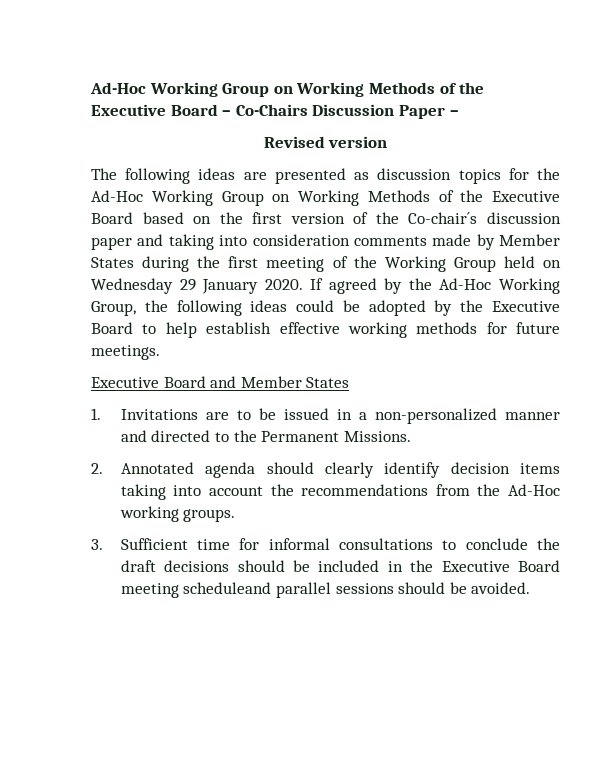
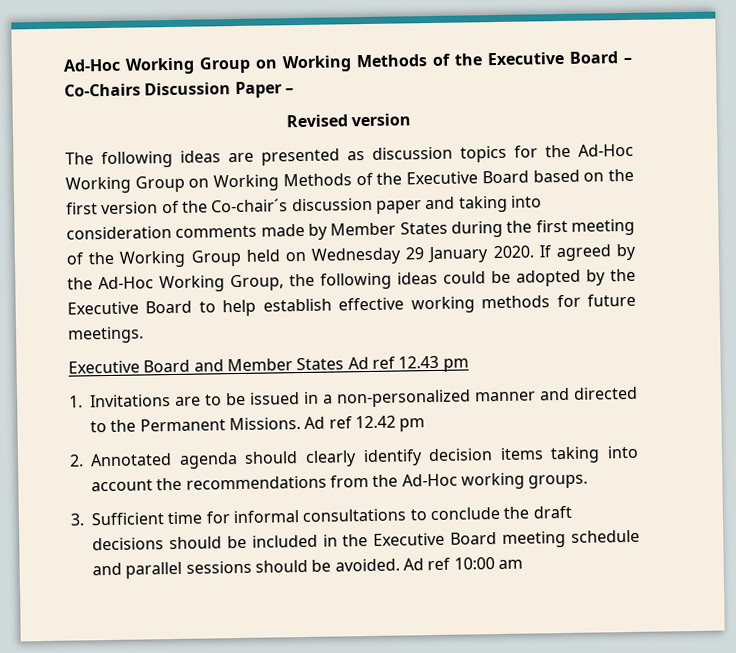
- Executive Board and Member States
+ Executive Board and Member States Ad ref 12.43 pm
+ Ad ref 12.42 pm
- 3. Sufficient time for informal consultations to conclude the draft decisions should be included in the Executive Board meeting scheduleand parallel sessions should be avoided.
+ 3. Sufficient time for informal consultations to conclude the draft decisions should be included in the Executive Board meeting schedule and parallel sessions should be avoided.
+ Ad ref 10:00 am

